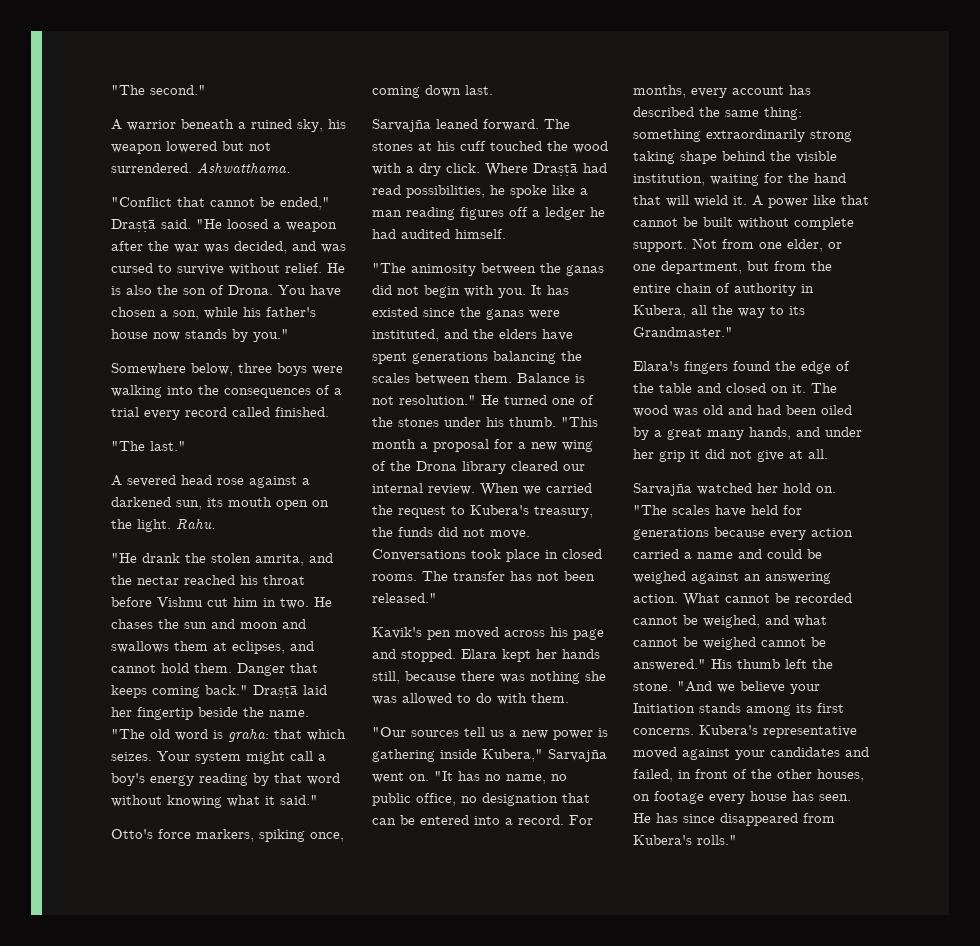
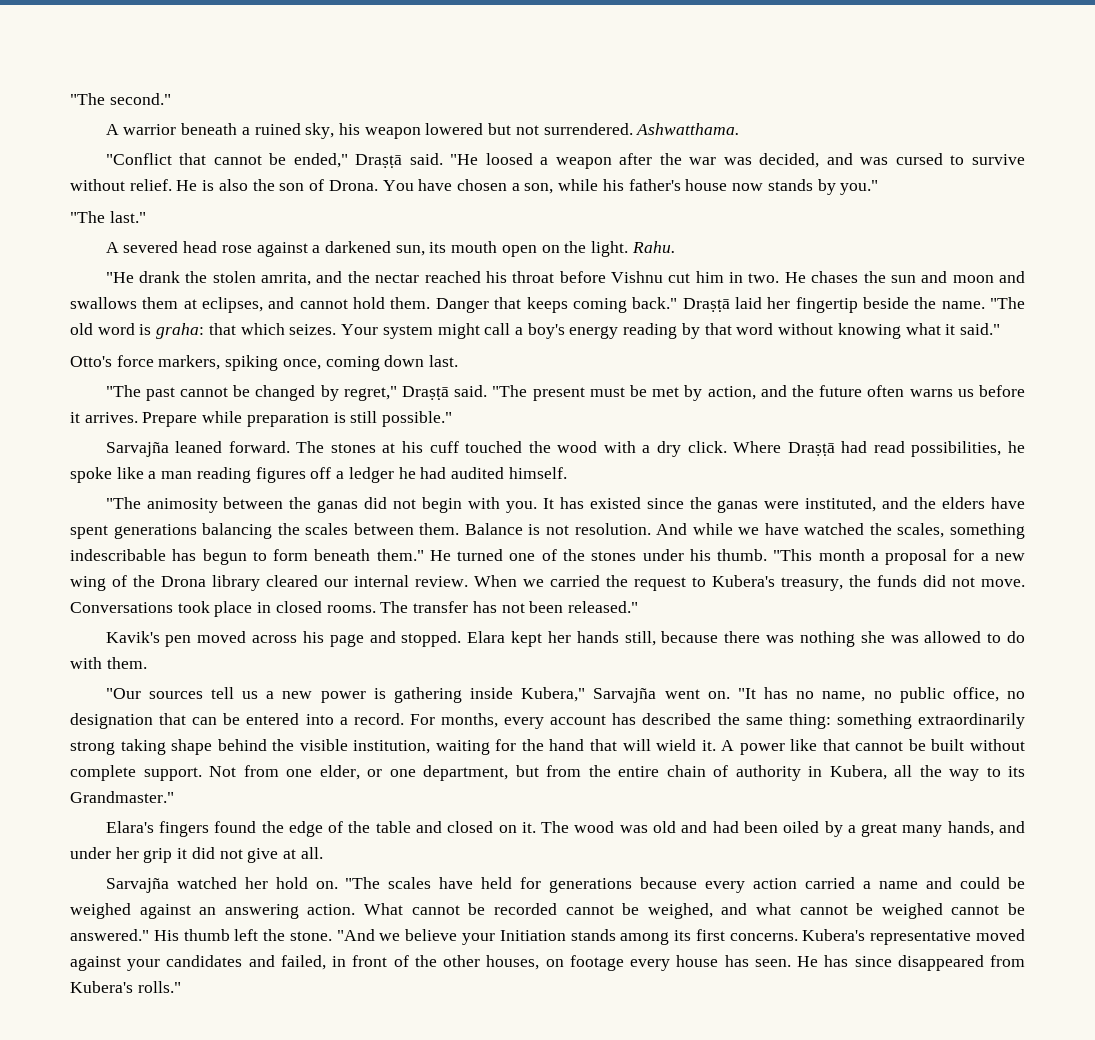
- Somewhere below, three boys were walking into the consequences of a trial every record called finished.
+ "The past cannot be changed by regret," Draṣṭā said. "The present must be met by action, and the future often warns us before it arrives. Prepare while preparation is still possible."
- Balance is not resolution."
+ Balance is not resolution. And while we have watched the scales, something indescribable has begun to form beneath them."

